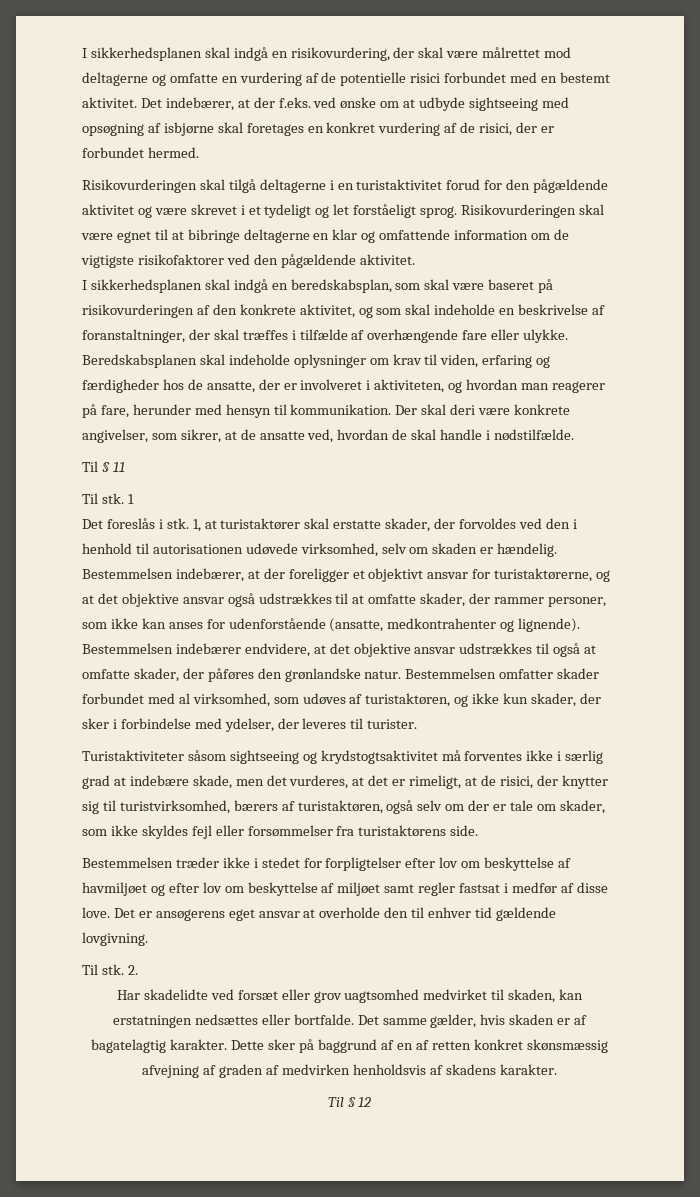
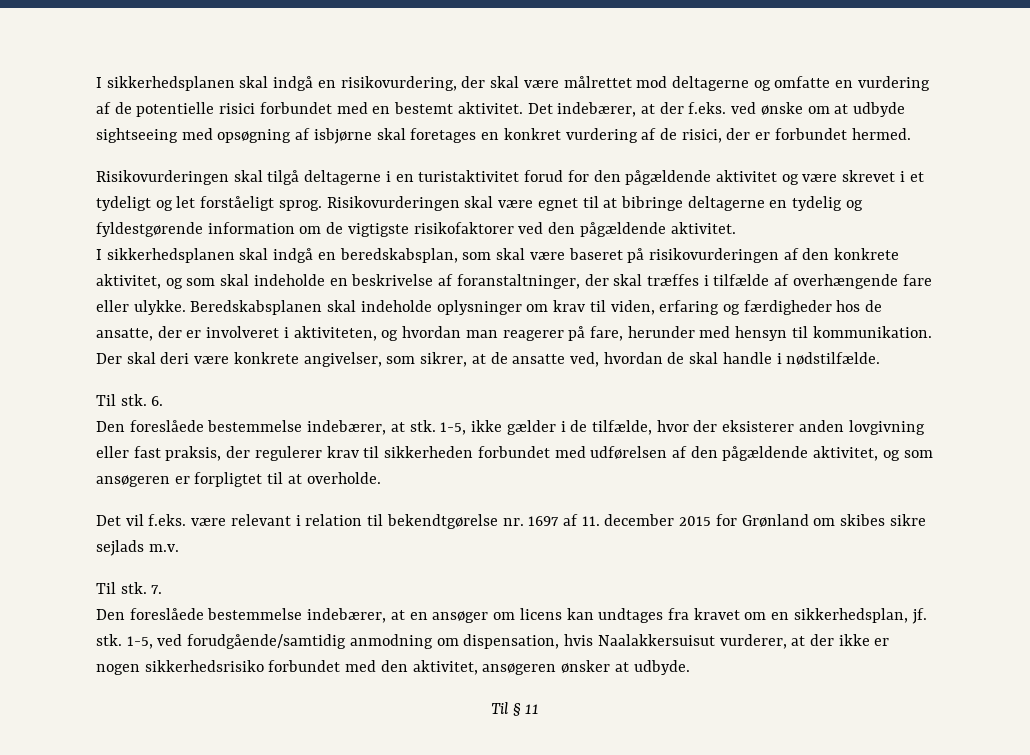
- Risikovurderingen skal være egnet til at bibringe deltagerne en klar og omfattende information om de vigtigste risikofaktorer ved den pågældende aktivitet.
+ Risikovurderingen skal være egnet til at bibringe deltagerne en tydelig og fyldestgørende information om de vigtigste risikofaktorer ved den pågældende aktivitet.
+ Til stk. 6.
+ Den foreslåede bestemmelse indebærer, at stk. 1-5, ikke gælder i de tilfælde, hvor der eksisterer anden lovgivning eller fast praksis, der regulerer krav til sikkerheden forbundet med udførelsen af den pågældende aktivitet, og som ansøgeren er forpligtet til at overholde.
+ Det vil f.eks. være relevant i relation til bekendtgørelse nr. 1697 af 11. december 2015 for Grønland om skibes sikre sejlads m.v.
+ Til stk. 7.
+ Den foreslåede bestemmelse indebærer, at en ansøger om licens kan undtages fra kravet om en sikkerhedsplan, jf. stk. 1-5, ved forudgående/samtidig anmodning om dispensation, hvis Naalakkersuisut vurderer, at der ikke er nogen sikkerhedsrisiko forbundet med den aktivitet, ansøgeren ønsker at udbyde.
  Til § 11
- Til stk. 1
- Det foreslås i stk. 1, at turistaktører skal erstatte skader, der forvoldes ved den i henhold til autorisationen udøvede virksomhed, selv om skaden er hændelig. Bestemmelsen indebærer, at der foreligger et objektivt ansvar for turistaktørerne, og at det objektive ansvar også udstrækkes til at omfatte skader, der rammer personer, som ikke kan anses for udenforstående (ansatte, medkontrahenter og lignende). Bestemmelsen indebærer endvidere, at det objektive ansvar udstrækkes til også at omfatte skader, der påføres den grønlandske natur. Bestemmelsen omfatter skader forbundet med al virksomhed, som udøves af turistaktøren, og ikke kun skader, der sker i forbindelse med ydelser, der leveres til turister.
- Turistaktiviteter såsom sightseeing og krydstogtsaktivitet må forventes ikke i særlig grad at indebære skade, men det vurderes, at det er rimeligt, at de risici, der knytter sig til turistvirksomhed, bærers af turistaktøren, også selv om der er tale om skader, som ikke skyldes fejl eller forsømmelser fra turistaktørens side.
- Bestemmelsen træder ikke i stedet for forpligtelser efter lov om beskyttelse af havmiljøet og efter lov om beskyttelse af miljøet samt regler fastsat i medfør af disse love. Det er ansøgerens eget ansvar at overholde den til enhver tid gældende lovgivning.
- Til stk. 2.
- Har skadelidte ved forsæt eller grov uagtsomhed medvirket til skaden, kan erstatningen nedsættes eller bortfalde. Det samme gælder, hvis skaden er af bagatelagtig karakter. Dette sker på baggrund af en af retten konkret skønsmæssig afvejning af graden af medvirken henholdsvis af skadens karakter.
- Til § 12

